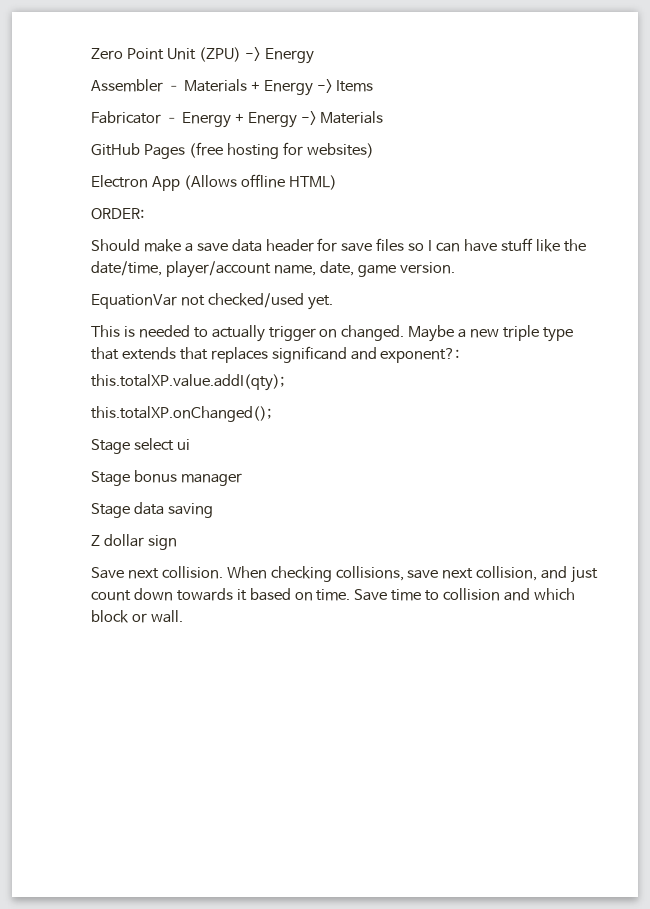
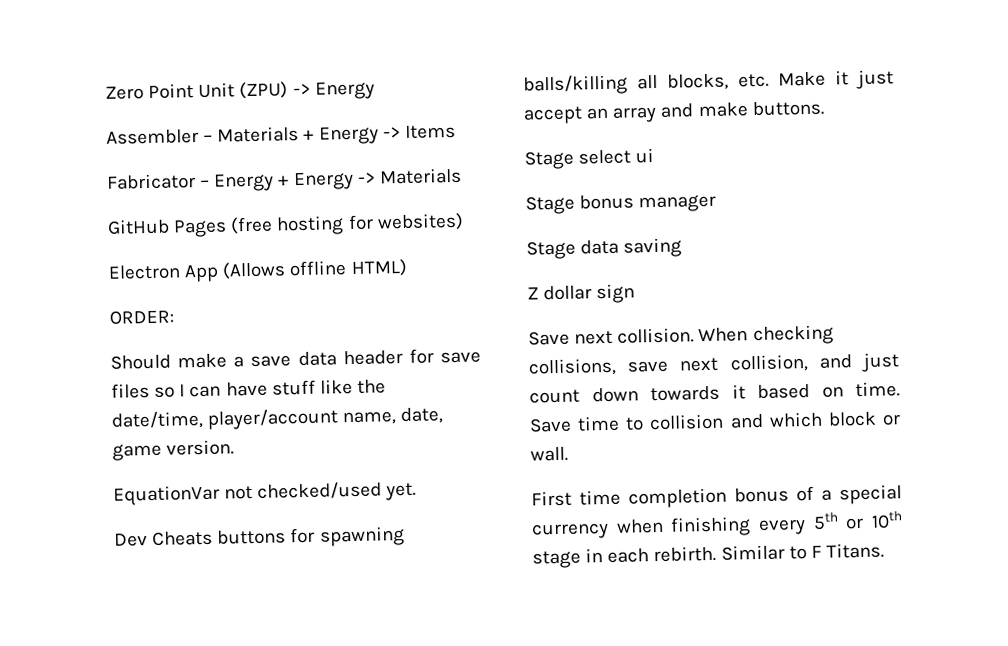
- This is needed to actually trigger on changed. Maybe a new triple type that extends that replaces significand and exponent?:
- this.totalXP.value.addI(qty);
- this.totalXP.onChanged();
+ Dev Cheats buttons for spawning balls/killing all blocks, etc. Make it just accept an array and make buttons.
+ First time completion bonus of a special currency when finishing every 5th or 10th stage in each rebirth. Similar to F Titans.

